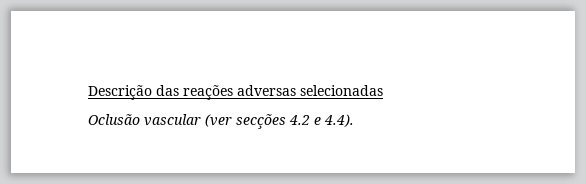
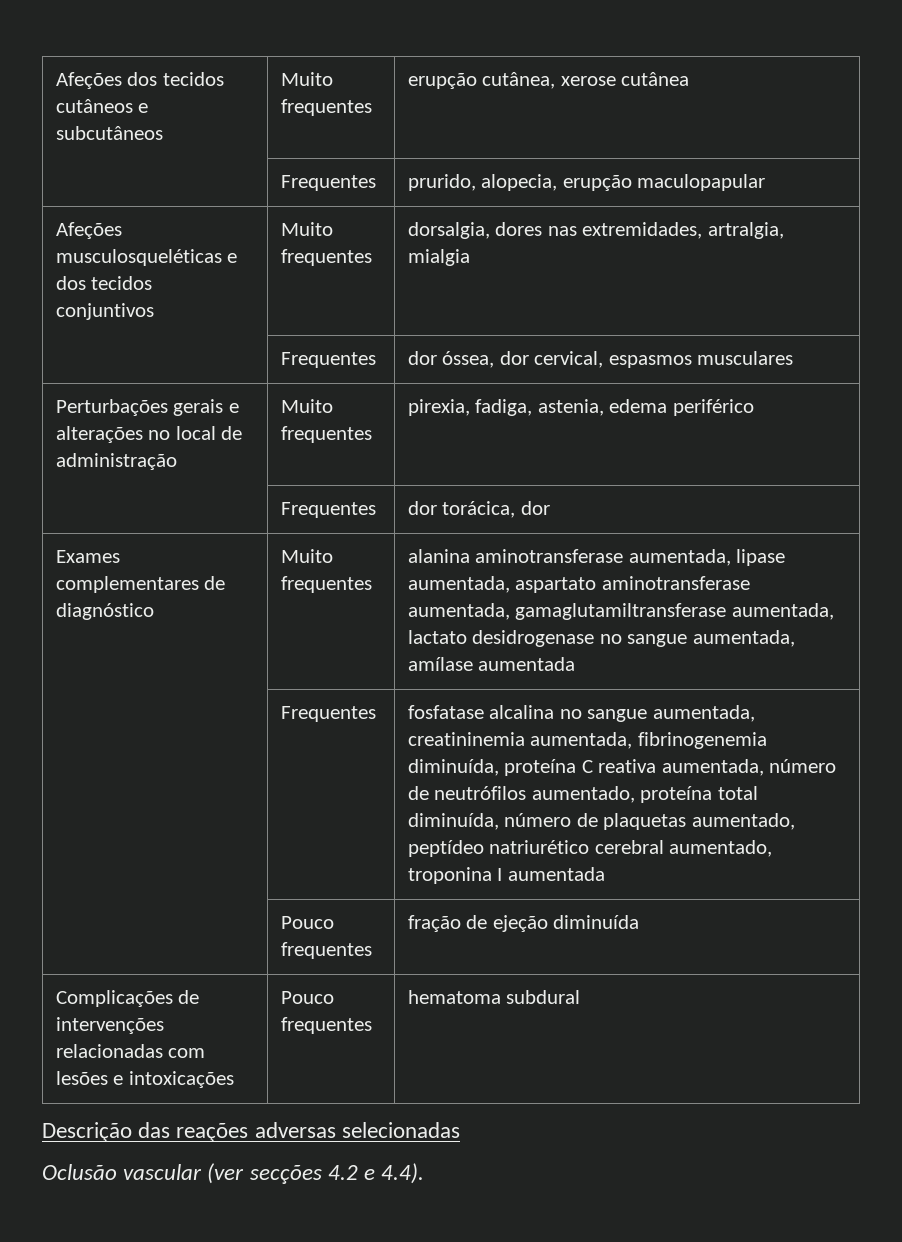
+ Afeções dos tecidos cutâneos e subcutâneos | Muito frequentes | erupção cutânea, xerose cutânea
+ | Frequentes | prurido, alopecia, erupção maculopapular
+ Afeções musculosqueléticas e dos tecidos conjuntivos | Muito frequentes | dorsalgia, dores nas extremidades, artralgia, mialgia
+ | Frequentes | dor óssea, dor cervical, espasmos musculares
+ Perturbações gerais e alterações no local de administração | Muito frequentes | pirexia, fadiga, astenia, edema periférico
+ | Frequentes | dor torácica, dor
+ Exames complementares de diagnóstico | Muito frequentes | alanina aminotransferase aumentada, lipase aumentada, aspartato aminotransferase aumentada, gamaglutamiltransferase aumentada, lactato desidrogenase no sangue aumentada, amílase aumentada
+ | Frequentes | fosfatase alcalina no sangue aumentada, creatininemia aumentada, fibrinogenemia diminuída, proteína C reativa aumentada, número de neutrófilos aumentado, proteína total diminuída, número de plaquetas aumentado, peptídeo natriurético cerebral aumentado, troponina I aumentada
+ | Pouco frequentes | fração de ejeção diminuída
+ Complicações de intervenções relacionadas com lesões e intoxicações | Pouco frequentes | hematoma subdural

